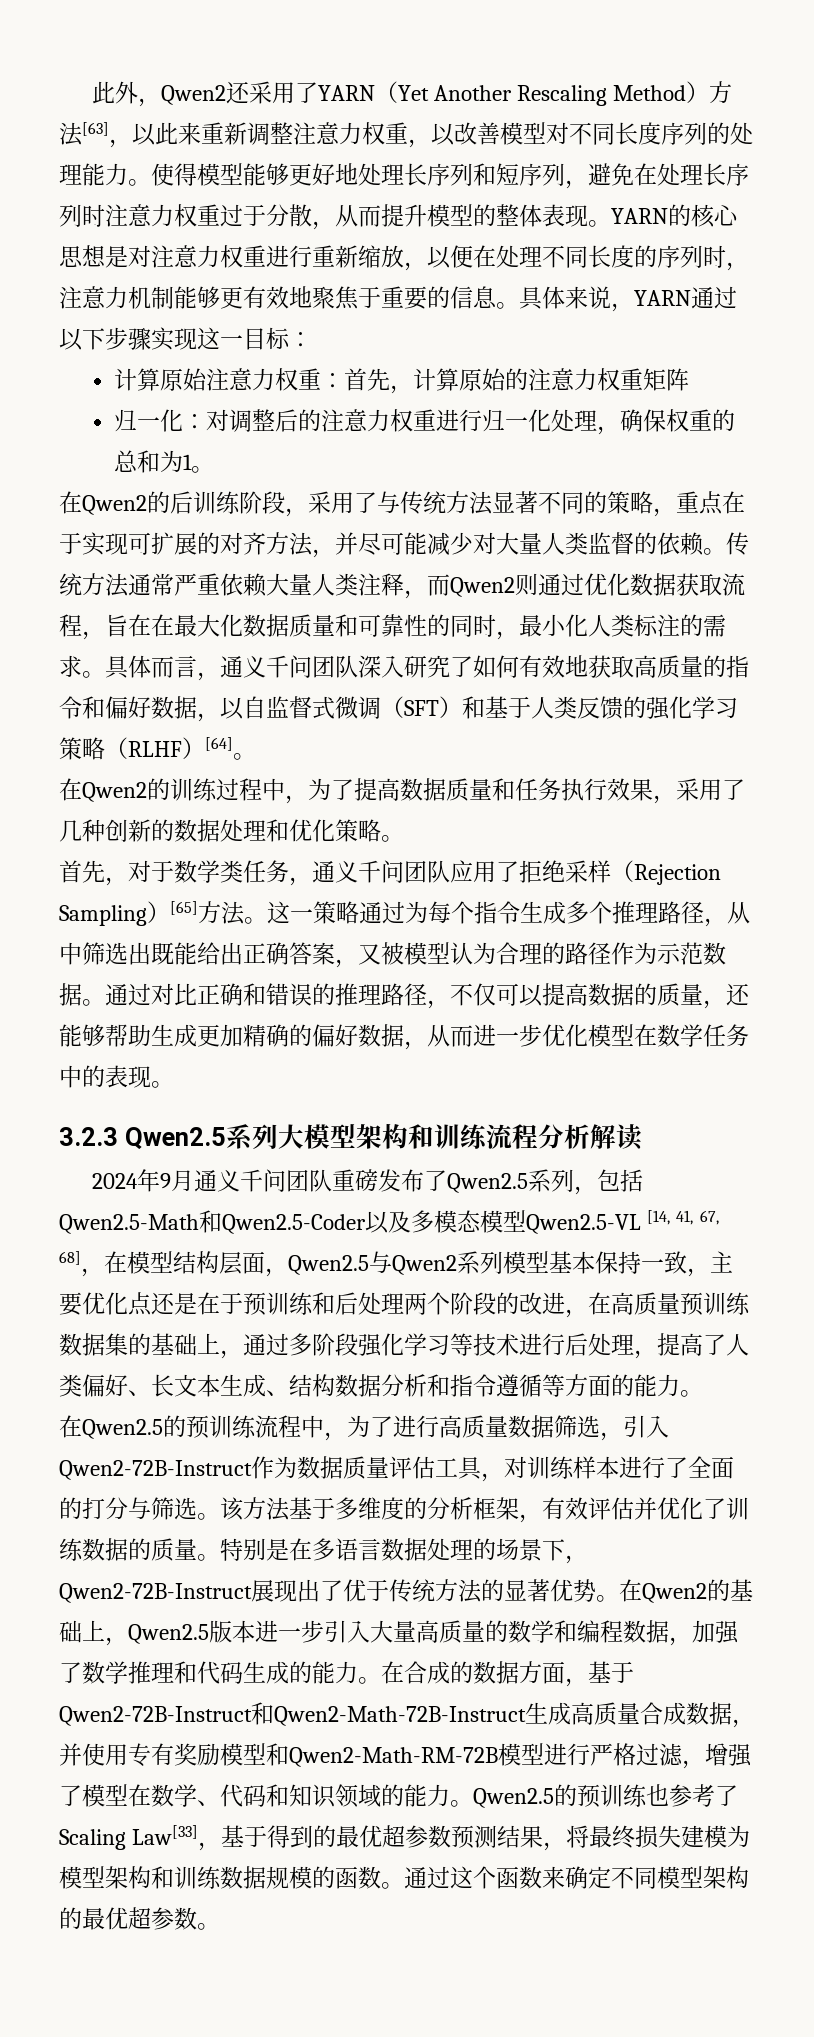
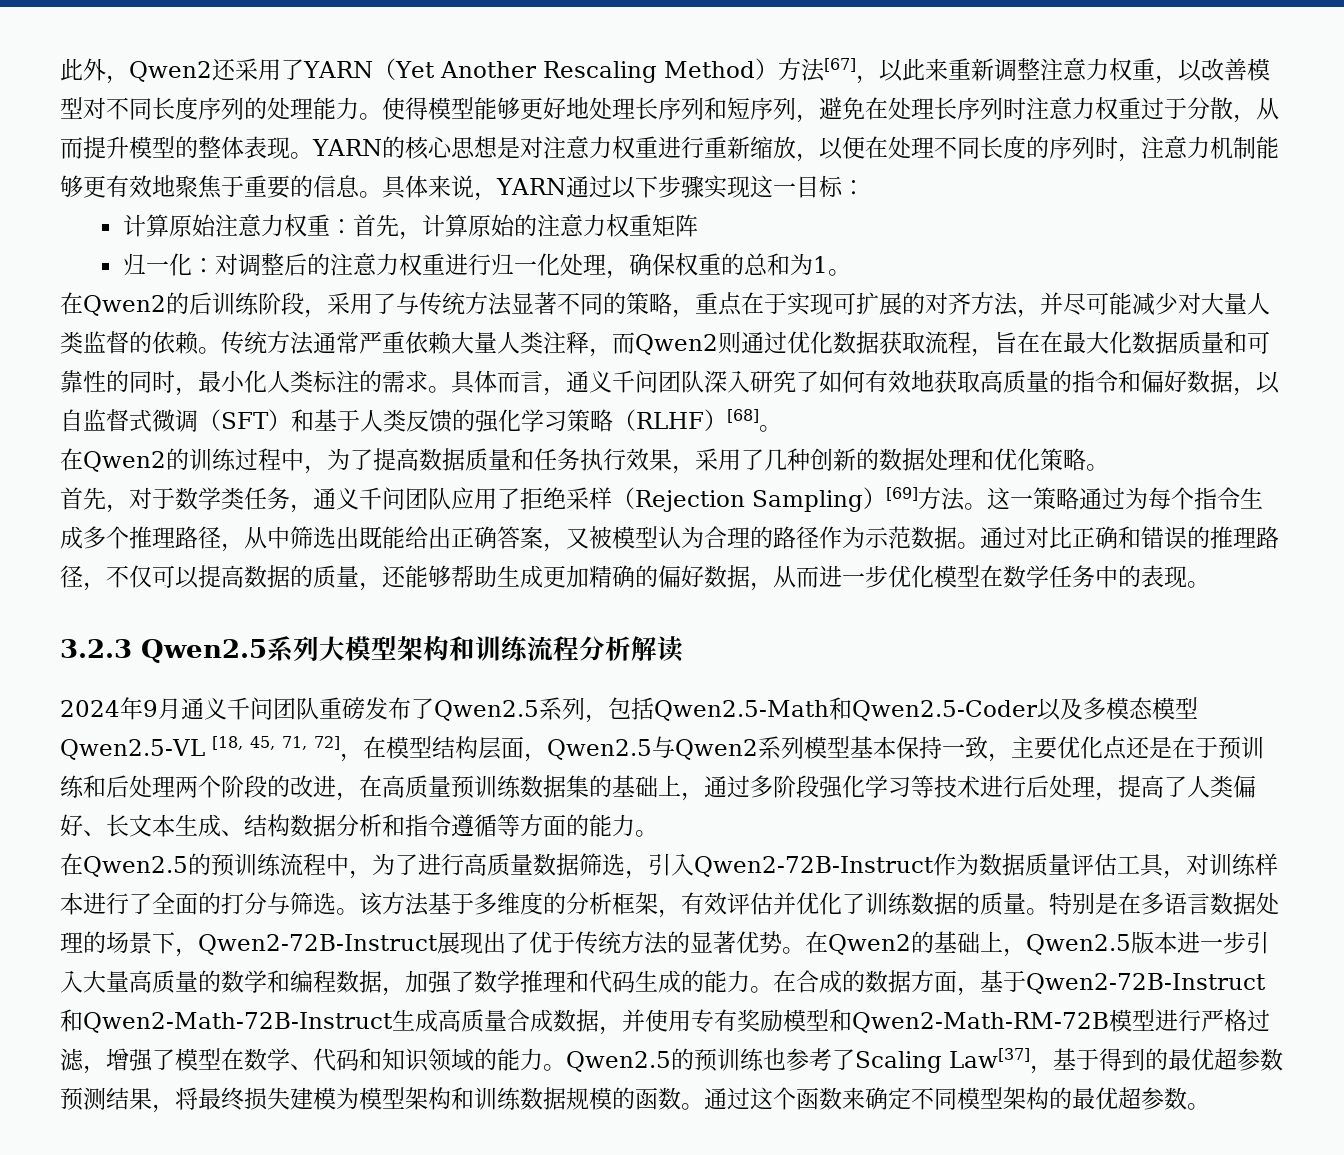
- 此外，Qwen2还采用了YARN（Yet Another Rescaling Method）方法[63]，以此来重新调整注意力权重，以改善模型对不同长度序列的处理能力。
+ 此外，Qwen2还采用了YARN（Yet Another Rescaling Method）方法[67]，以此来重新调整注意力权重，以改善模型对不同长度序列的处理能力。
- 具体而言，通义千问团队深入研究了如何有效地获取高质量的指令和偏好数据，以自监督式微调（SFT）和基于人类反馈的强化学习策略（RLHF）[64]。
+ 具体而言，通义千问团队深入研究了如何有效地获取高质量的指令和偏好数据，以自监督式微调（SFT）和基于人类反馈的强化学习策略（RLHF）[68]。
- 首先，对于数学类任务，通义千问团队应用了拒绝采样（Rejection Sampling）[65]方法。
+ 首先，对于数学类任务，通义千问团队应用了拒绝采样（Rejection Sampling）[69]方法。
- 2024年9月通义千问团队重磅发布了Qwen2.5系列，包括Qwen2.5-Math和Qwen2.5-Coder以及多模态模型Qwen2.5-VL [14, 41, 67, 68]，在模型结构层面，Qwen2.5与Qwen2系列模型基本保持一致，主要优化点还是在于预训练和后处理两个阶段的改进，在高质量预训练数据集的基础上，通过多阶段强化学习等技术进行后处理，提高了人类偏好、长文本生成、结构数据分析和指令遵循等方面的能力。
+ 2024年9月通义千问团队重磅发布了Qwen2.5系列，包括Qwen2.5-Math和Qwen2.5-Coder以及多模态模型Qwen2.5-VL [18, 45, 71, 72]，在模型结构层面，Qwen2.5与Qwen2系列模型基本保持一致，主要优化点还是在于预训练和后处理两个阶段的改进，在高质量预训练数据集的基础上，通过多阶段强化学习等技术进行后处理，提高了人类偏好、长文本生成、结构数据分析和指令遵循等方面的能力。
- Qwen2.5的预训练也参考了Scaling Law[33]，基于得到的最优超参数预测结果，将最终损失建模为模型架构和训练数据规模的函数。
+ Qwen2.5的预训练也参考了Scaling Law[37]，基于得到的最优超参数预测结果，将最终损失建模为模型架构和训练数据规模的函数。

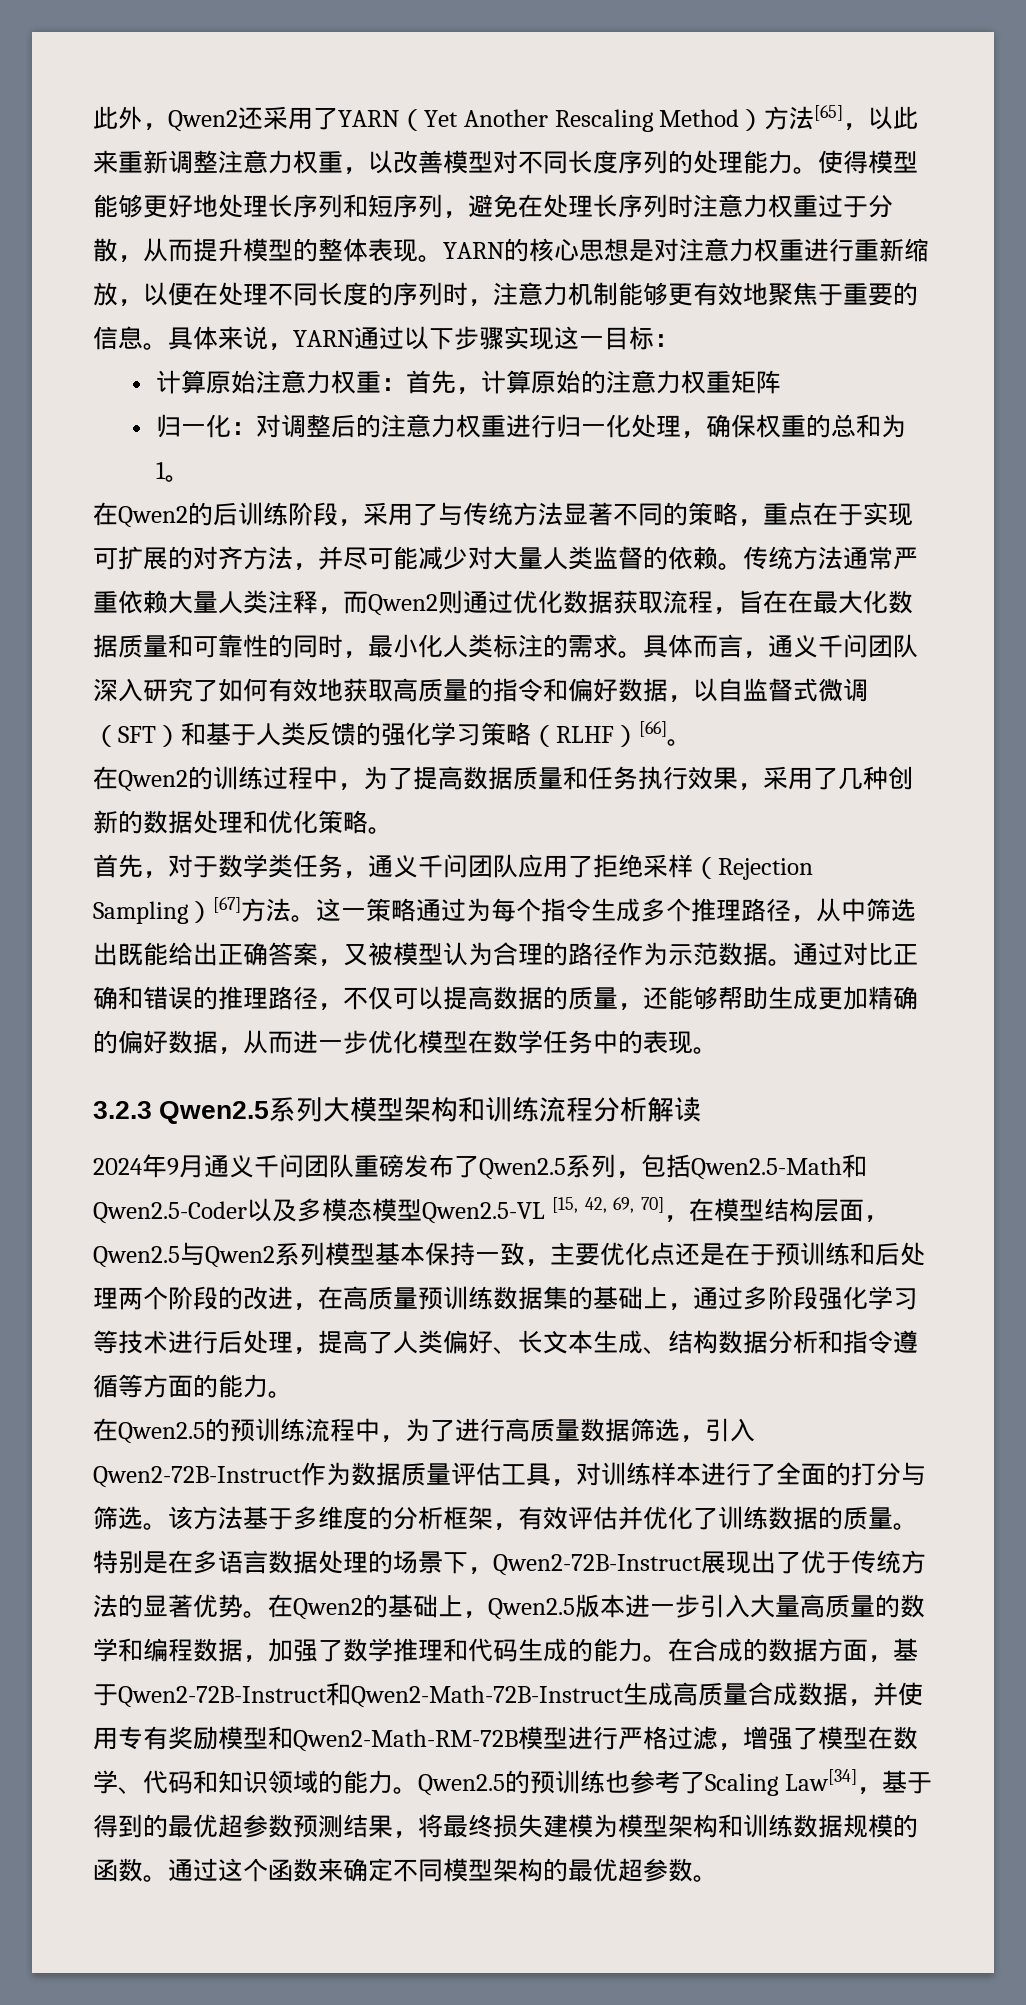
- 此外，Qwen2还采用了YARN（Yet Another Rescaling Method）方法[67]，以此来重新调整注意力权重，以改善模型对不同长度序列的处理能力。
+ 此外，Qwen2还采用了YARN（Yet Another Rescaling Method）方法[65]，以此来重新调整注意力权重，以改善模型对不同长度序列的处理能力。
- 具体而言，通义千问团队深入研究了如何有效地获取高质量的指令和偏好数据，以自监督式微调（SFT）和基于人类反馈的强化学习策略（RLHF）[68]。
+ 具体而言，通义千问团队深入研究了如何有效地获取高质量的指令和偏好数据，以自监督式微调（SFT）和基于人类反馈的强化学习策略（RLHF）[66]。
- 首先，对于数学类任务，通义千问团队应用了拒绝采样（Rejection Sampling）[69]方法。
+ 首先，对于数学类任务，通义千问团队应用了拒绝采样（Rejection Sampling）[67]方法。
- 2024年9月通义千问团队重磅发布了Qwen2.5系列，包括Qwen2.5-Math和Qwen2.5-Coder以及多模态模型Qwen2.5-VL [18, 45, 71, 72]，在模型结构层面，Qwen2.5与Qwen2系列模型基本保持一致，主要优化点还是在于预训练和后处理两个阶段的改进，在高质量预训练数据集的基础上，通过多阶段强化学习等技术进行后处理，提高了人类偏好、长文本生成、结构数据分析和指令遵循等方面的能力。
+ 2024年9月通义千问团队重磅发布了Qwen2.5系列，包括Qwen2.5-Math和Qwen2.5-Coder以及多模态模型Qwen2.5-VL [15, 42, 69, 70]，在模型结构层面，Qwen2.5与Qwen2系列模型基本保持一致，主要优化点还是在于预训练和后处理两个阶段的改进，在高质量预训练数据集的基础上，通过多阶段强化学习等技术进行后处理，提高了人类偏好、长文本生成、结构数据分析和指令遵循等方面的能力。
- Qwen2.5的预训练也参考了Scaling Law[37]，基于得到的最优超参数预测结果，将最终损失建模为模型架构和训练数据规模的函数。
+ Qwen2.5的预训练也参考了Scaling Law[34]，基于得到的最优超参数预测结果，将最终损失建模为模型架构和训练数据规模的函数。

